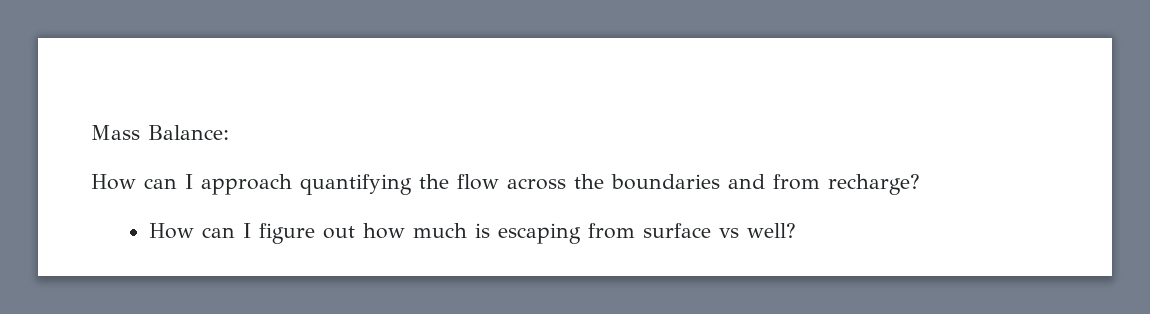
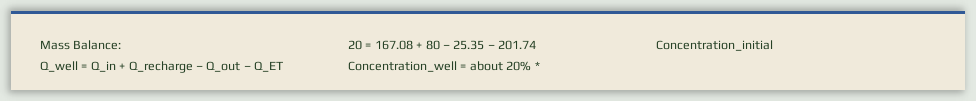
- How can I approach quantifying the flow across the boundaries and from recharge?
- How can I figure out how much is escaping from surface vs well?
+ Q_well = Q_in + Q_recharge – Q_out – Q_ET
+ 20 = 167.08 + 80 – 25.35 – 201.74
+ Concentration_well = about 20% * Concentration_initial

